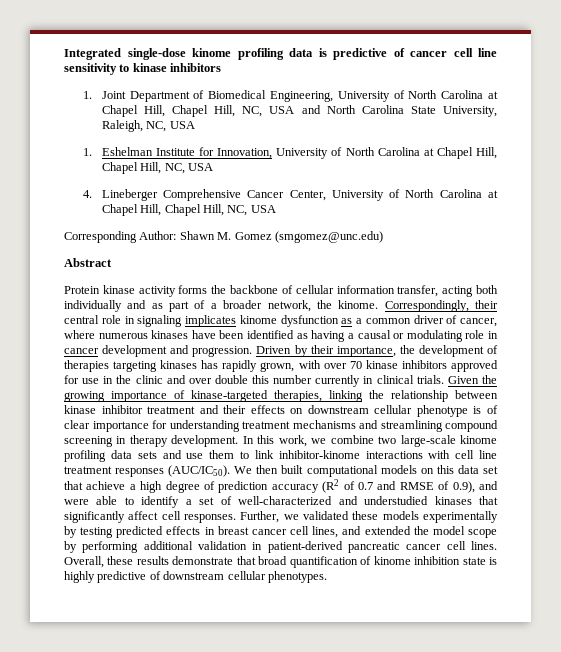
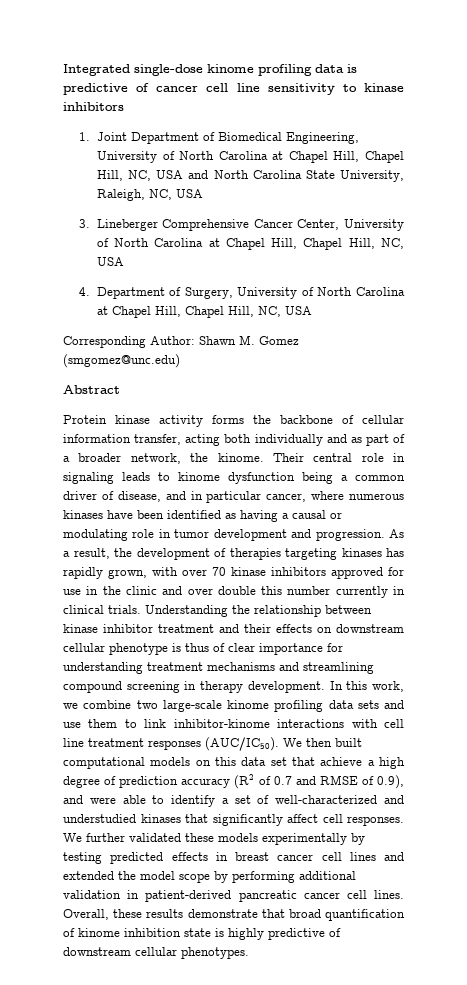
- 1. Eshelman Institute for Innovation, University of North Carolina at Chapel Hill, Chapel Hill, NC, USA
+ 3. Lineberger Comprehensive Cancer Center, University of North Carolina at Chapel Hill, Chapel Hill, NC, USA
- 4. Lineberger Comprehensive Cancer Center, University of North Carolina at Chapel Hill, Chapel Hill, NC, USA
+ 4. Department of Surgery, University of North Carolina at Chapel Hill, Chapel Hill, NC, USA
- Correspondingly, their central role in signaling implicates kinome dysfunction as a common driver of cancer, where numerous kinases have been identified as having a causal or modulating role in cancer development and progression.
+ Their central role in signaling leads to kinome dysfunction being a common driver of disease, and in particular cancer, where numerous kinases have been identified as having a causal or modulating role in tumor development and progression.
- Driven by their importance, the development of therapies targeting kinases has rapidly grown, with over 70 kinase inhibitors approved for use in the clinic and over double this number currently in clinical trials.
+ As a result, the development of therapies targeting kinases has rapidly grown, with over 70 kinase inhibitors approved for use in the clinic and over double this number currently in clinical trials.
- Given the growing importance of kinase-targeted therapies, linking the relationship between kinase inhibitor treatment and their effects on downstream cellular phenotype is of clear importance for understanding treatment mechanisms and streamlining compound screening in therapy development.
+ Understanding the relationship between kinase inhibitor treatment and their effects on downstream cellular phenotype is thus of clear importance for understanding treatment mechanisms and streamlining compound screening in therapy development.
- Further, we validated these models experimentally by testing predicted effects in breast cancer cell lines, and extended the model scope by performing additional validation in patient-derived pancreatic cancer cell lines.
+ We further validated these models experimentally by testing predicted effects in breast cancer cell lines and extended the model scope by performing additional validation in patient-derived pancreatic cancer cell lines.

